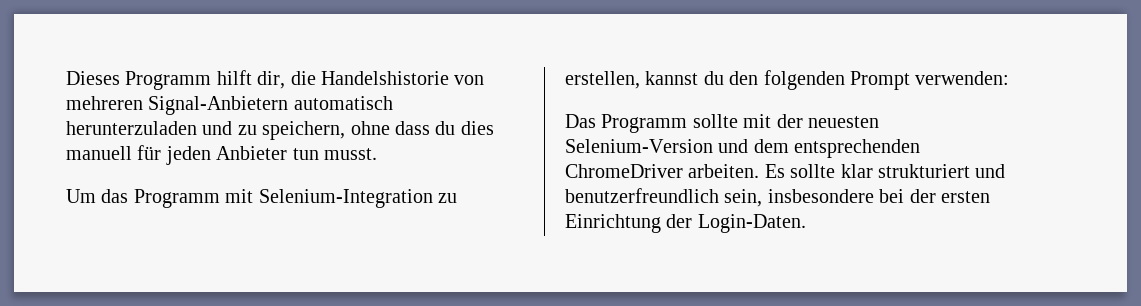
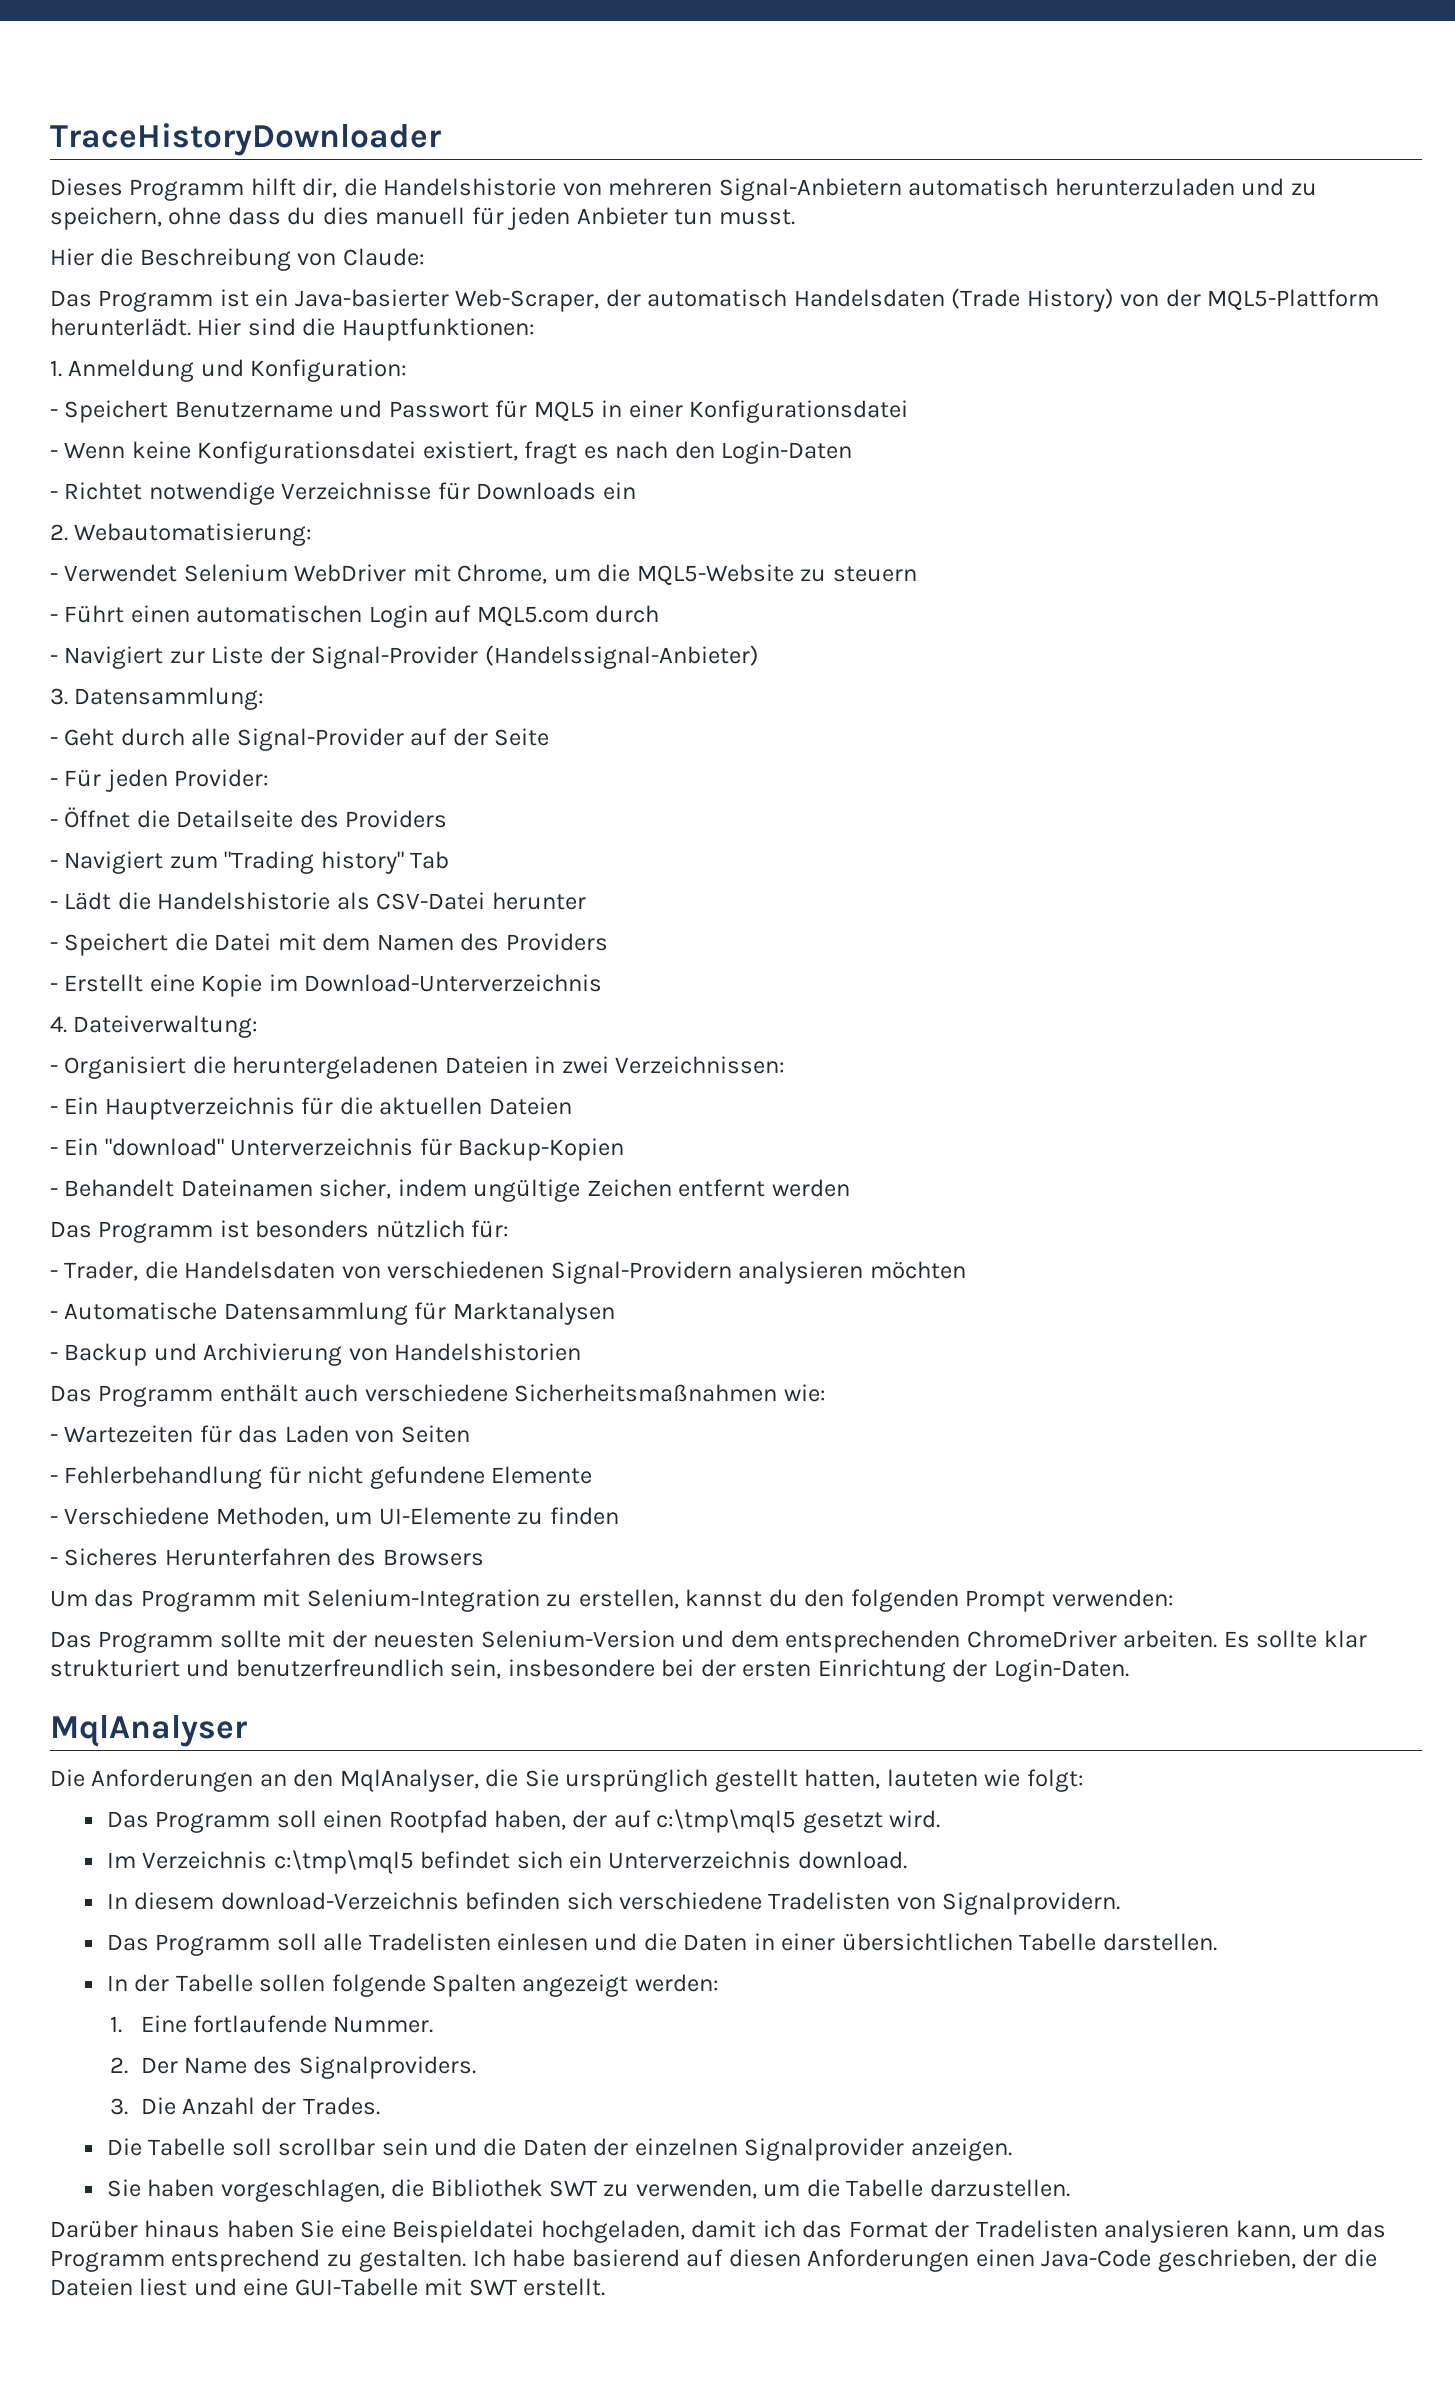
+ TraceHistoryDownloader
+ Hier die Beschreibung von Claude:
+ Das Programm ist ein Java-basierter Web-Scraper, der automatisch Handelsdaten (Trade History) von der MQL5-Plattform herunterlädt. Hier sind die Hauptfunktionen:
+ 1. Anmeldung und Konfiguration:
+ - Speichert Benutzername und Passwort für MQL5 in einer Konfigurationsdatei
+ - Wenn keine Konfigurationsdatei existiert, fragt es nach den Login-Daten
+ - Richtet notwendige Verzeichnisse für Downloads ein
+ 2. Webautomatisierung:
+ - Verwendet Selenium WebDriver mit Chrome, um die MQL5-Website zu steuern
+ - Führt einen automatischen Login auf MQL5.com durch
+ - Navigiert zur Liste der Signal-Provider (Handelssignal-Anbieter)
+ 3. Datensammlung:
+ - Geht durch alle Signal-Provider auf der Seite
+ - Für jeden Provider:
+ - Öffnet die Detailseite des Providers
+ - Navigiert zum "Trading history" Tab
+ - Lädt die Handelshistorie als CSV-Datei herunter
+ - Speichert die Datei mit dem Namen des Providers
+ - Erstellt eine Kopie im Download-Unterverzeichnis
+ 4. Dateiverwaltung:
+ - Organisiert die heruntergeladenen Dateien in zwei Verzeichnissen:
+ - Ein Hauptverzeichnis für die aktuellen Dateien
+ - Ein "download" Unterverzeichnis für Backup-Kopien
+ - Behandelt Dateinamen sicher, indem ungültige Zeichen entfernt werden
+ Das Programm ist besonders nützlich für:
+ - Trader, die Handelsdaten von verschiedenen Signal-Providern analysieren möchten
+ - Automatische Datensammlung für Marktanalysen
+ - Backup und Archivierung von Handelshistorien
+ Das Programm enthält auch verschiedene Sicherheitsmaßnahmen wie:
+ - Wartezeiten für das Laden von Seiten
+ - Fehlerbehandlung für nicht gefundene Elemente
+ - Verschiedene Methoden, um UI-Elemente zu finden
+ - Sicheres Herunterfahren des Browsers
+ MqlAnalyser
+ Die Anforderungen an den MqlAnalyser, die Sie ursprünglich gestellt hatten, lauteten wie folgt:
+ Das Programm soll einen Rootpfad haben, der auf c:\tmp\mql5 gesetzt wird.
+ Im Verzeichnis c:\tmp\mql5 befindet sich ein Unterverzeichnis download.
+ In diesem download-Verzeichnis befinden sich verschiedene Tradelisten von Signalprovidern.
+ Das Programm soll alle Tradelisten einlesen und die Daten in einer übersichtlichen Tabelle darstellen.
+ In der Tabelle sollen folgende Spalten angezeigt werden:
+ 1. Eine fortlaufende Nummer.
+ 2. Der Name des Signalproviders.
+ 3. Die Anzahl der Trades.
+ Die Tabelle soll scrollbar sein und die Daten der einzelnen Signalprovider anzeigen.
+ Sie haben vorgeschlagen, die Bibliothek SWT zu verwenden, um die Tabelle darzustellen.
+ Darüber hinaus haben Sie eine Beispieldatei hochgeladen, damit ich das Format der Tradelisten analysieren kann, um das Programm entsprechend zu gestalten. Ich habe basierend auf diesen Anforderungen einen Java-Code geschrieben, der die Dateien liest und eine GUI-Tabelle mit SWT erstellt.

